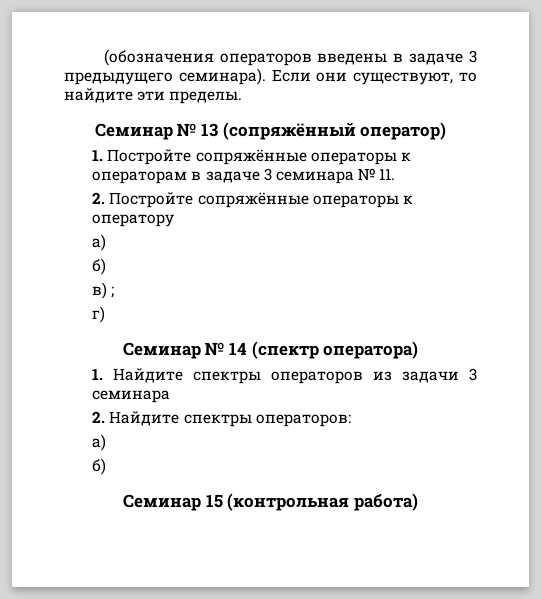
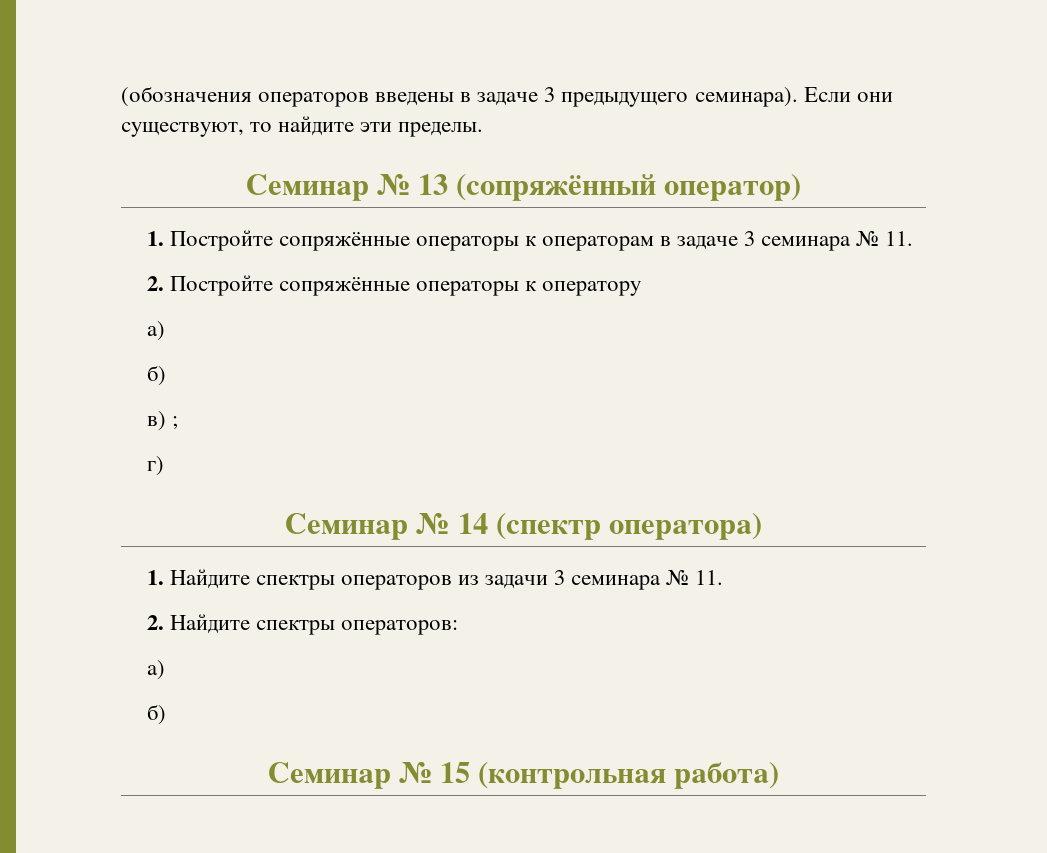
- 1. Найдите спектры операторов из задачи 3 семинара
+ 1. Найдите спектры операторов из задачи 3 семинара № 11.
- Семинар 15 (контрольная работа)
+ Семинар № 15 (контрольная работа)

